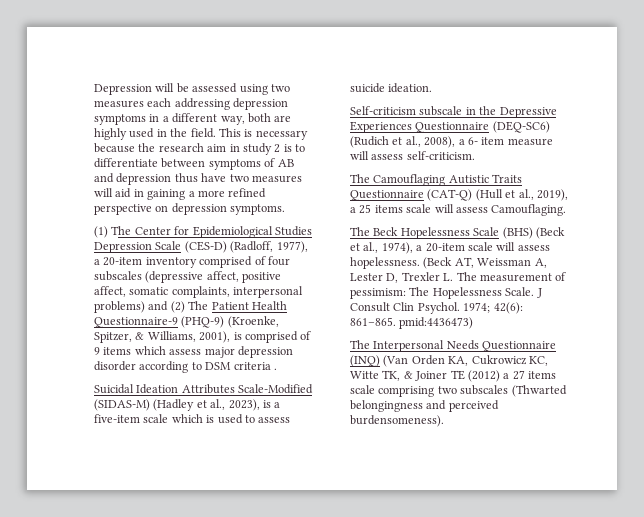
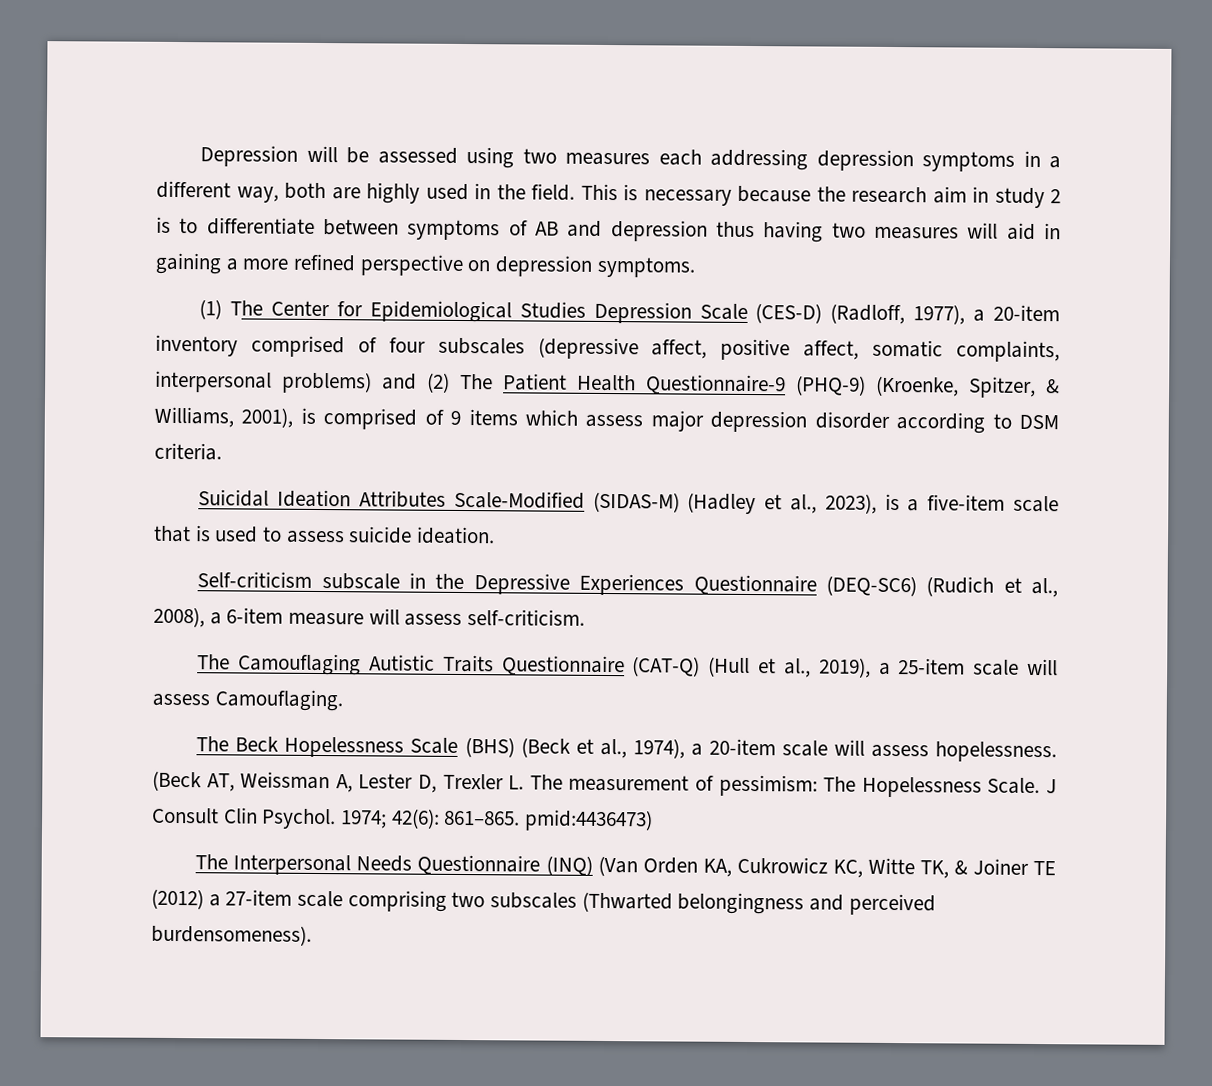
- This is necessary because the research aim in study 2 is to differentiate between symptoms of AB and depression thus have two measures will aid in gaining a more refined perspective on depression symptoms.
+ This is necessary because the research aim in study 2 is to differentiate between symptoms of AB and depression thus having two measures will aid in gaining a more refined perspective on depression symptoms.
- (1) The Center for Epidemiological Studies Depression Scale (CES-D) (Radloff, 1977), a 20-item inventory comprised of four subscales (depressive affect, positive affect, somatic complaints, interpersonal problems) and (2) The Patient Health Questionnaire-9 (PHQ-9) (Kroenke, Spitzer, & Williams, 2001), is comprised of 9 items which assess major depression disorder according to DSM criteria .
+ (1) The Center for Epidemiological Studies Depression Scale (CES-D) (Radloff, 1977), a 20-item inventory comprised of four subscales (depressive affect, positive affect, somatic complaints, interpersonal problems) and (2) The Patient Health Questionnaire-9 (PHQ-9) (Kroenke, Spitzer, & Williams, 2001), is comprised of 9 items which assess major depression disorder according to DSM criteria.
- Suicidal Ideation Attributes Scale-Modified (SIDAS-M) (Hadley et al., 2023), is a five-item scale which is used to assess suicide ideation.
+ Suicidal Ideation Attributes Scale-Modified (SIDAS-M) (Hadley et al., 2023), is a five-item scale that is used to assess suicide ideation.
- Self-criticism subscale in the Depressive Experiences Questionnaire (DEQ-SC6) (Rudich et al., 2008), a 6- item measure will assess self-criticism.
+ Self-criticism subscale in the Depressive Experiences Questionnaire (DEQ-SC6) (Rudich et al., 2008), a 6-item measure will assess self-criticism.
- The Camouflaging Autistic Traits Questionnaire (CAT-Q) (Hull et al., 2019), a 25 items scale will assess Camouflaging.
+ The Camouflaging Autistic Traits Questionnaire (CAT-Q) (Hull et al., 2019), a 25-item scale will assess Camouflaging.
- The Interpersonal Needs Questionnaire (INQ) (Van Orden KA, Cukrowicz KC, Witte TK, & Joiner TE (2012) a 27 items scale comprising two subscales (Thwarted belongingness and perceived burdensomeness).
+ The Interpersonal Needs Questionnaire (INQ) (Van Orden KA, Cukrowicz KC, Witte TK, & Joiner TE (2012) a 27-item scale comprising two subscales (Thwarted belongingness and perceived burdensomeness).

